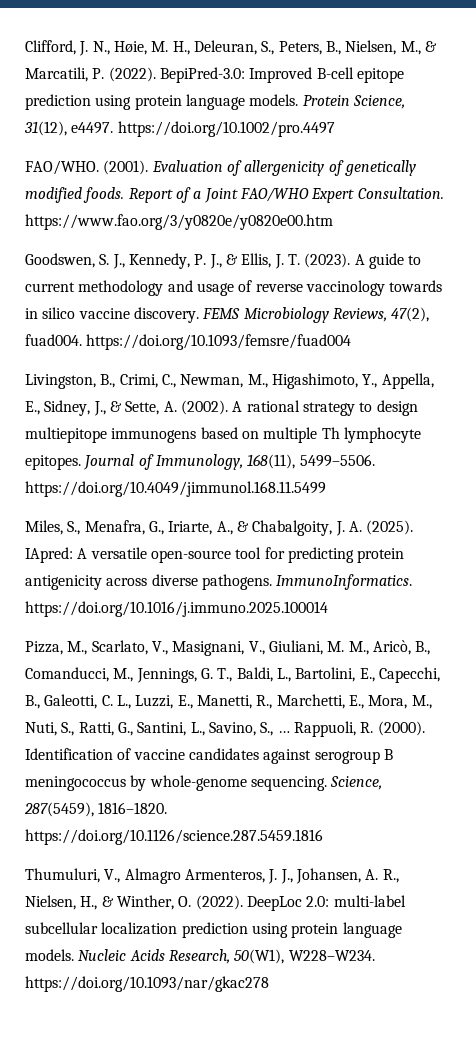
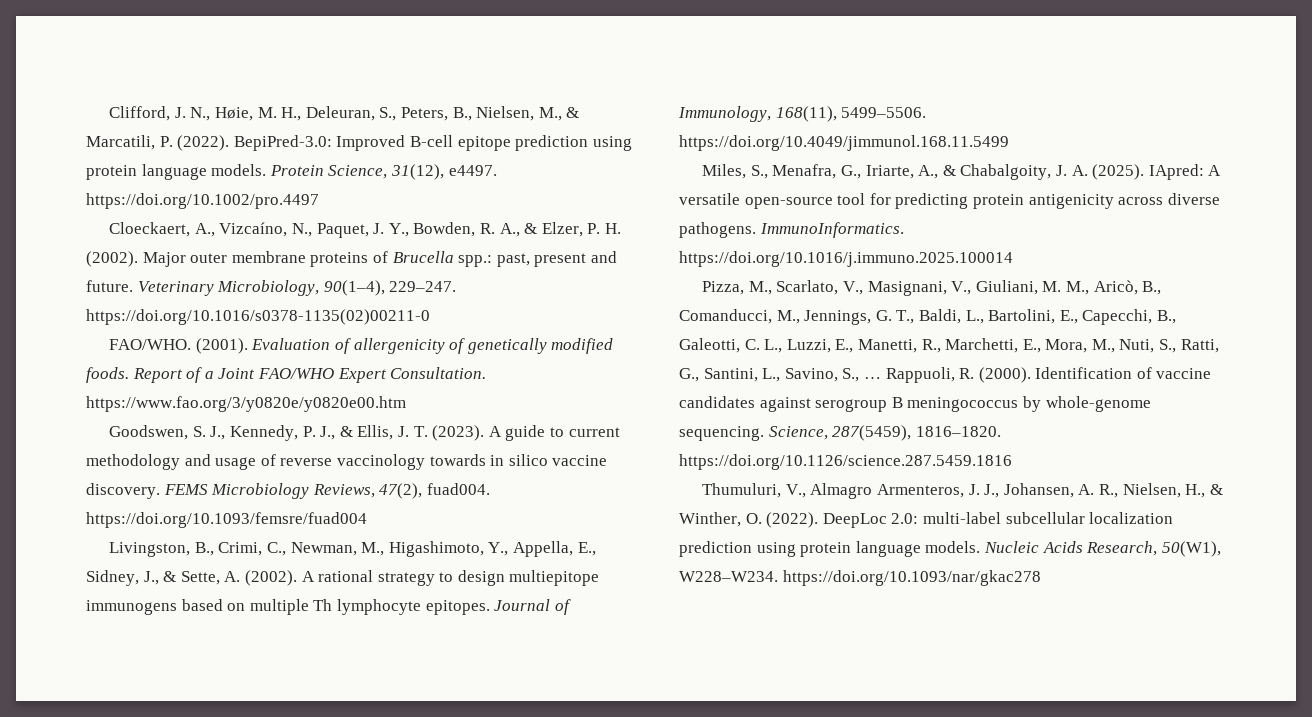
+ Cloeckaert, A., Vizcaíno, N., Paquet, J. Y., Bowden, R. A., & Elzer, P. H. (2002). Major outer membrane proteins of Brucella spp.: past, present and future. Veterinary Microbiology, 90(1–4), 229–247. https://doi.org/10.1016/s0378-1135(02)00211-0

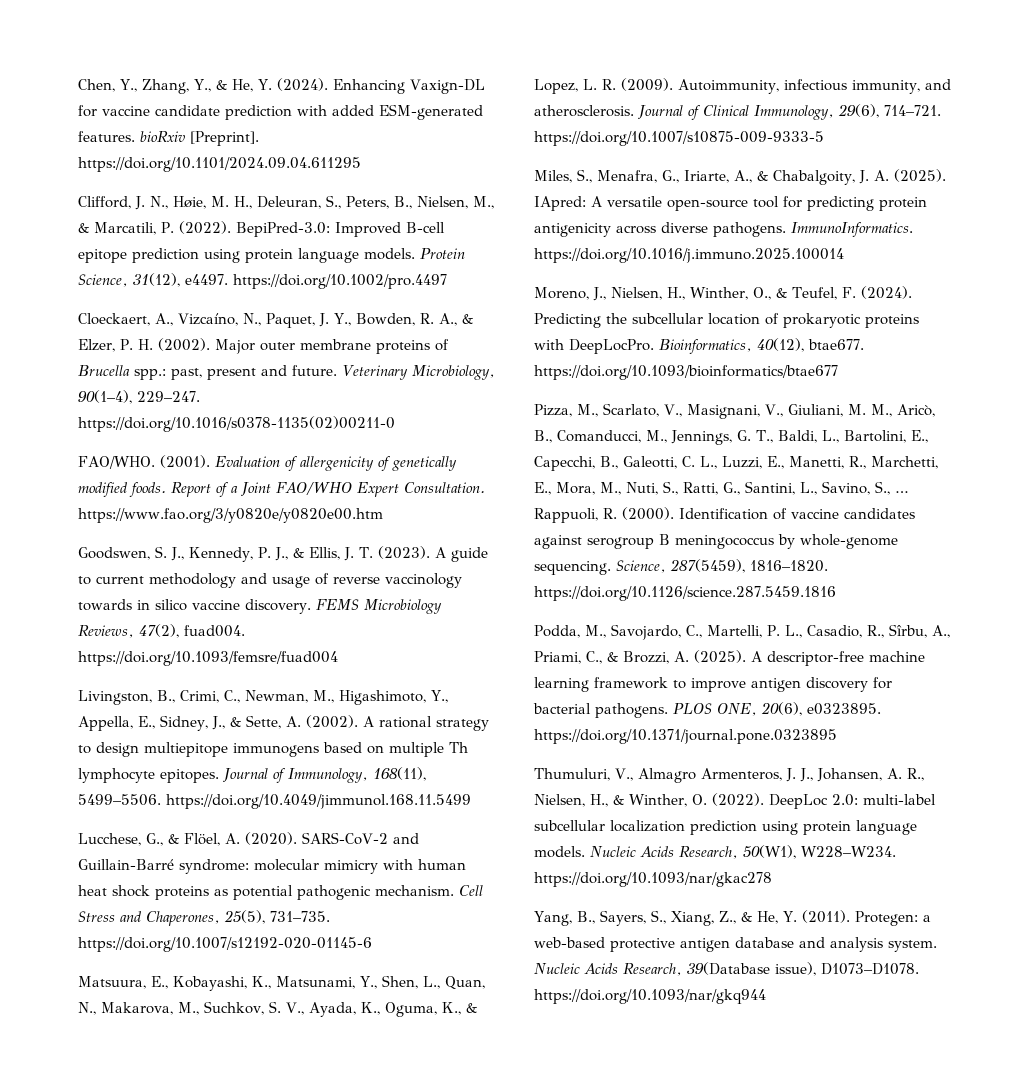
+ Chen, Y., Zhang, Y., & He, Y. (2024). Enhancing Vaxign-DL for vaccine candidate prediction with added ESM-generated features. bioRxiv [Preprint]. https://doi.org/10.1101/2024.09.04.611295
+ Lucchese, G., & Flöel, A. (2020). SARS-CoV-2 and Guillain-Barré syndrome: molecular mimicry with human heat shock proteins as potential pathogenic mechanism. Cell Stress and Chaperones, 25(5), 731–735. https://doi.org/10.1007/s12192-020-01145-6
+ Matsuura, E., Kobayashi, K., Matsunami, Y., Shen, L., Quan, N., Makarova, M., Suchkov, S. V., Ayada, K., Oguma, K., & Lopez, L. R. (2009). Autoimmunity, infectious immunity, and atherosclerosis. Journal of Clinical Immunology, 29(6), 714–721. https://doi.org/10.1007/s10875-009-9333-5
+ Moreno, J., Nielsen, H., Winther, O., & Teufel, F. (2024). Predicting the subcellular location of prokaryotic proteins with DeepLocPro. Bioinformatics, 40(12), btae677. https://doi.org/10.1093/bioinformatics/btae677
+ Podda, M., Savojardo, C., Martelli, P. L., Casadio, R., Sîrbu, A., Priami, C., & Brozzi, A. (2025). A descriptor-free machine learning framework to improve antigen discovery for bacterial pathogens. PLOS ONE, 20(6), e0323895. https://doi.org/10.1371/journal.pone.0323895
+ Yang, B., Sayers, S., Xiang, Z., & He, Y. (2011). Protegen: a web-based protective antigen database and analysis system. Nucleic Acids Research, 39(Database issue), D1073–D1078. https://doi.org/10.1093/nar/gkq944

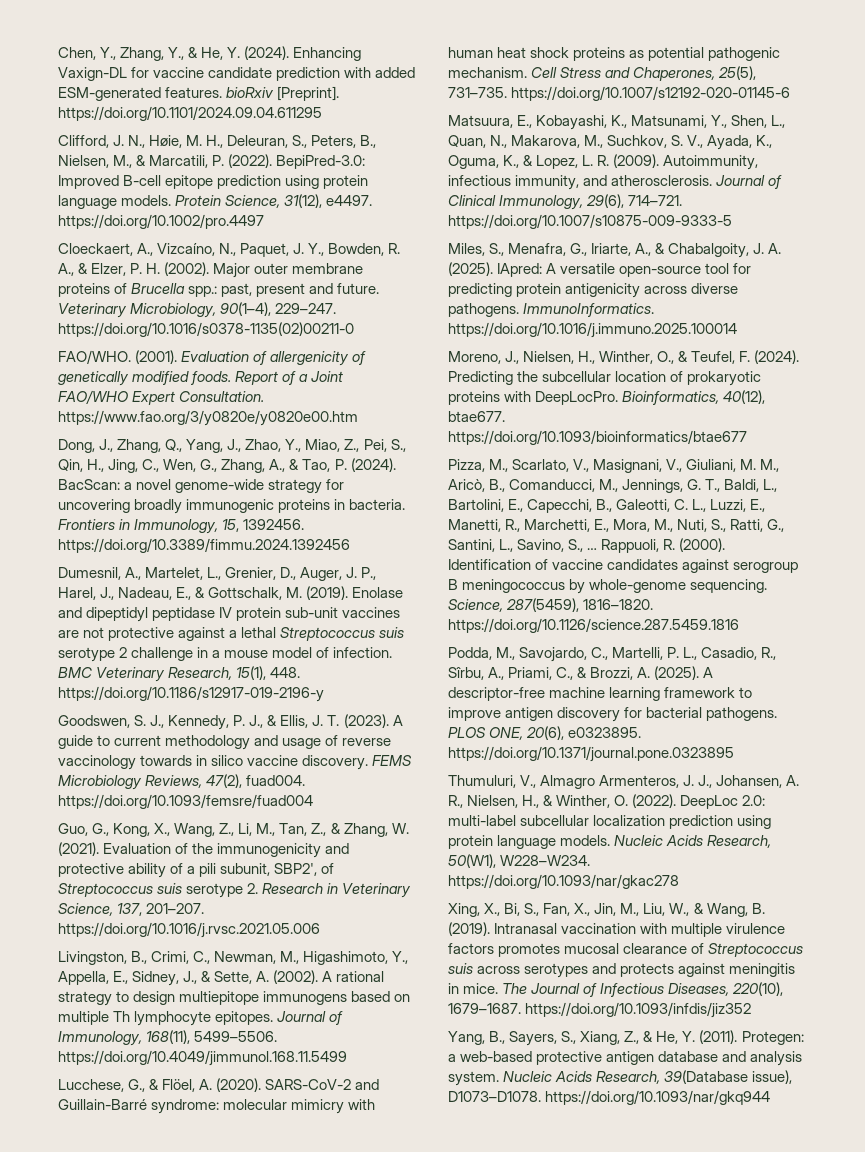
+ Dong, J., Zhang, Q., Yang, J., Zhao, Y., Miao, Z., Pei, S., Qin, H., Jing, C., Wen, G., Zhang, A., & Tao, P. (2024). BacScan: a novel genome-wide strategy for uncovering broadly immunogenic proteins in bacteria. Frontiers in Immunology, 15, 1392456. https://doi.org/10.3389/fimmu.2024.1392456
+ Dumesnil, A., Martelet, L., Grenier, D., Auger, J. P., Harel, J., Nadeau, E., & Gottschalk, M. (2019). Enolase and dipeptidyl peptidase IV protein sub-unit vaccines are not protective against a lethal Streptococcus suis serotype 2 challenge in a mouse model of infection. BMC Veterinary Research, 15(1), 448. https://doi.org/10.1186/s12917-019-2196-y
+ Guo, G., Kong, X., Wang, Z., Li, M., Tan, Z., & Zhang, W. (2021). Evaluation of the immunogenicity and protective ability of a pili subunit, SBP2', of Streptococcus suis serotype 2. Research in Veterinary Science, 137, 201–207. https://doi.org/10.1016/j.rvsc.2021.05.006
+ Xing, X., Bi, S., Fan, X., Jin, M., Liu, W., & Wang, B. (2019). Intranasal vaccination with multiple virulence factors promotes mucosal clearance of Streptococcus suis across serotypes and protects against meningitis in mice. The Journal of Infectious Diseases, 220(10), 1679–1687. https://doi.org/10.1093/infdis/jiz352

